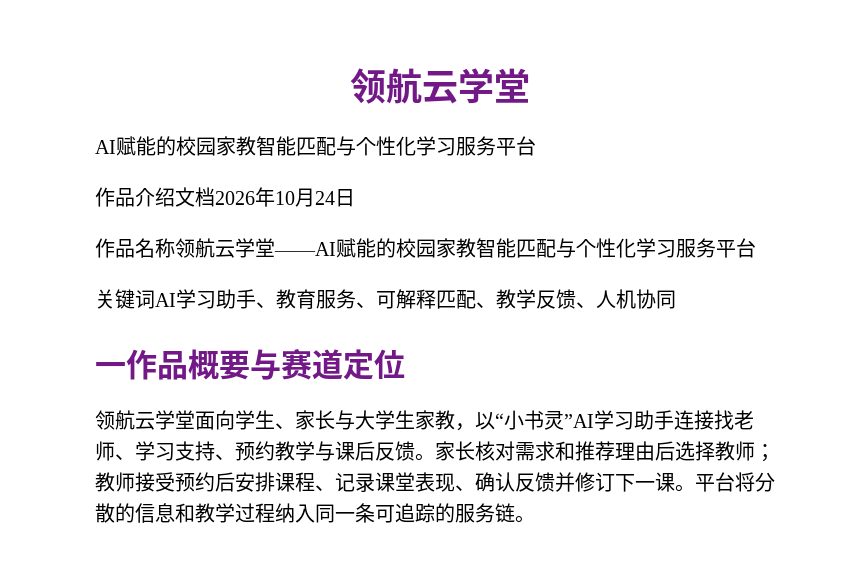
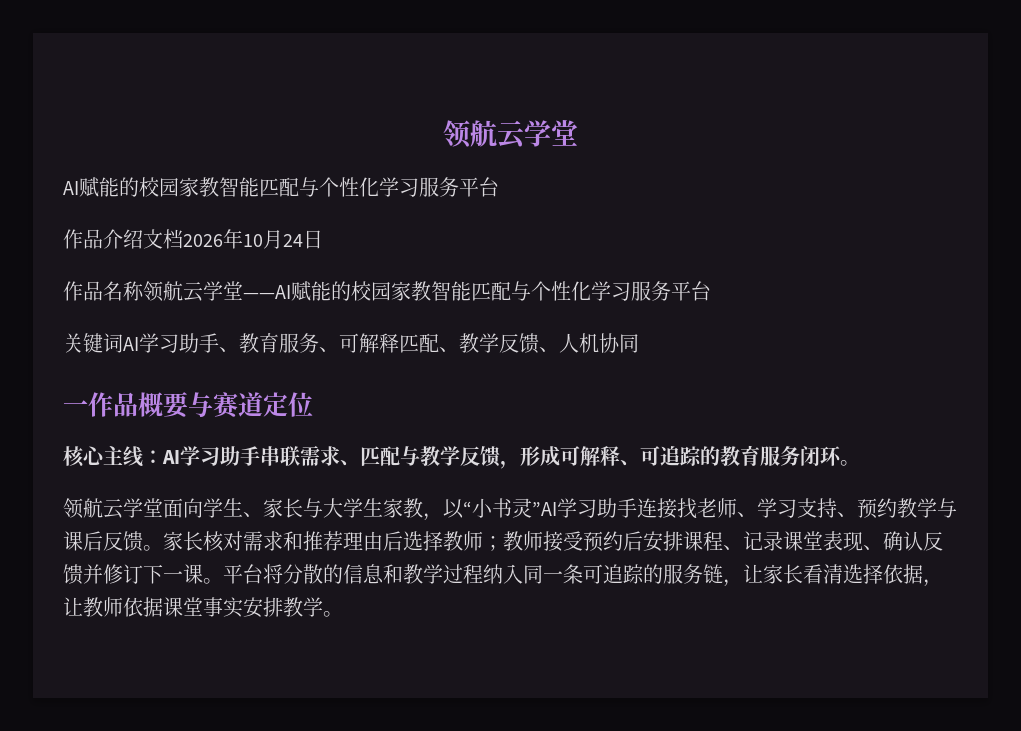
+ 核心主线：AI学习助手串联需求、匹配与教学反馈，形成可解释、可追踪的教育服务闭环。
- 平台将分散的信息和教学过程纳入同一条可追踪的服务链。
+ 平台将分散的信息和教学过程纳入同一条可追踪的服务链，让家长看清选择依据，让教师依据课堂事实安排教学。

